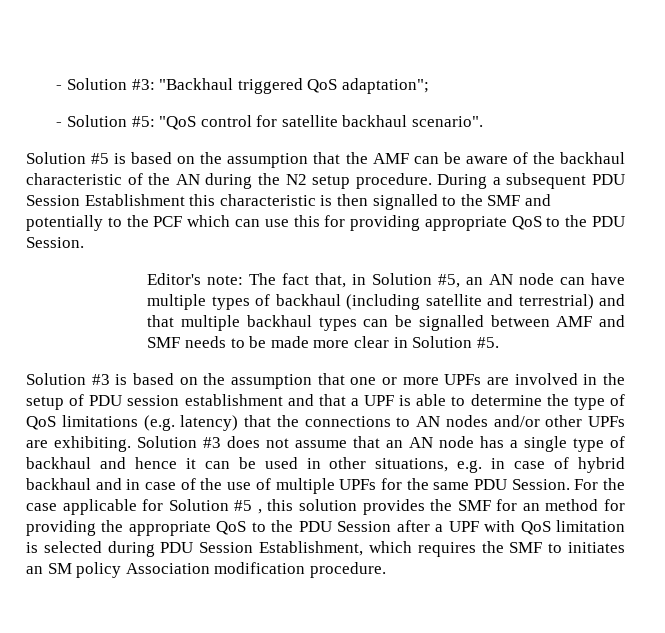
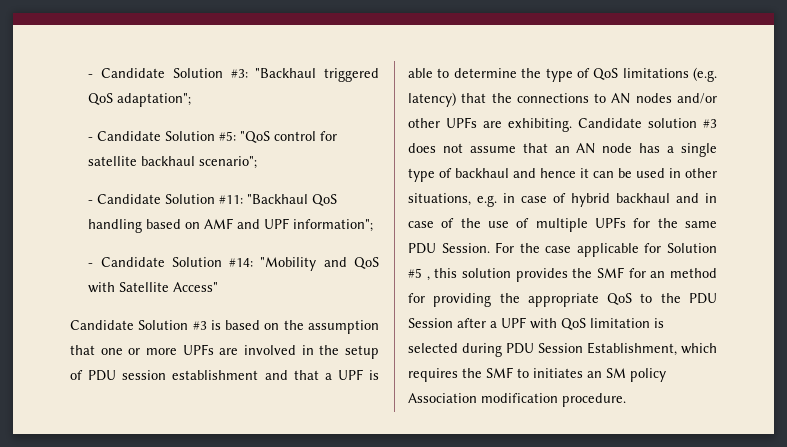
- - Solution #3: "Backhaul triggered QoS adaptation";
+ - Candidate Solution #3: "Backhaul triggered QoS adaptation";
- - Solution #5: "QoS control for satellite backhaul scenario".
- Solution #5 is based on the assumption that the AMF can be aware of the backhaul characteristic of the AN during the N2 setup procedure. During a subsequent PDU Session Establishment this characteristic is then signalled to the SMF and potentially to the PCF which can use this for providing appropriate QoS to the PDU Session.
- Editor's note: The fact that, in Solution #5, an AN node can have multiple types of backhaul (including satellite and terrestrial) and that multiple backhaul types can be signalled between AMF and SMF needs to be made more clear in Solution #5.
- Solution #3 is based on the assumption that one or more UPFs are involved in the setup of PDU session establishment and that a UPF is able to determine the type of QoS limitations (e.g. latency) that the connections to AN nodes and/or other UPFs are exhibiting.
+ - Candidate Solution #5: "QoS control for satellite backhaul scenario";
+ - Candidate Solution #11: "Backhaul QoS handling based on AMF and UPF information";
+ - Candidate Solution #14: "Mobility and QoS with Satellite Access"
+ Candidate Solution #3 is based on the assumption that one or more UPFs are involved in the setup of PDU session establishment and that a UPF is able to determine the type of QoS limitations (e.g. latency) that the connections to AN nodes and/or other UPFs are exhibiting.
- Solution #3 does not assume that an AN node has a single type of backhaul and hence it can be used in other situations, e.g. in case of hybrid backhaul and in case of the use of multiple UPFs for the same PDU Session.
+ Candidate solution #3 does not assume that an AN node has a single type of backhaul and hence it can be used in other situations, e.g. in case of hybrid backhaul and in case of the use of multiple UPFs for the same PDU Session.

